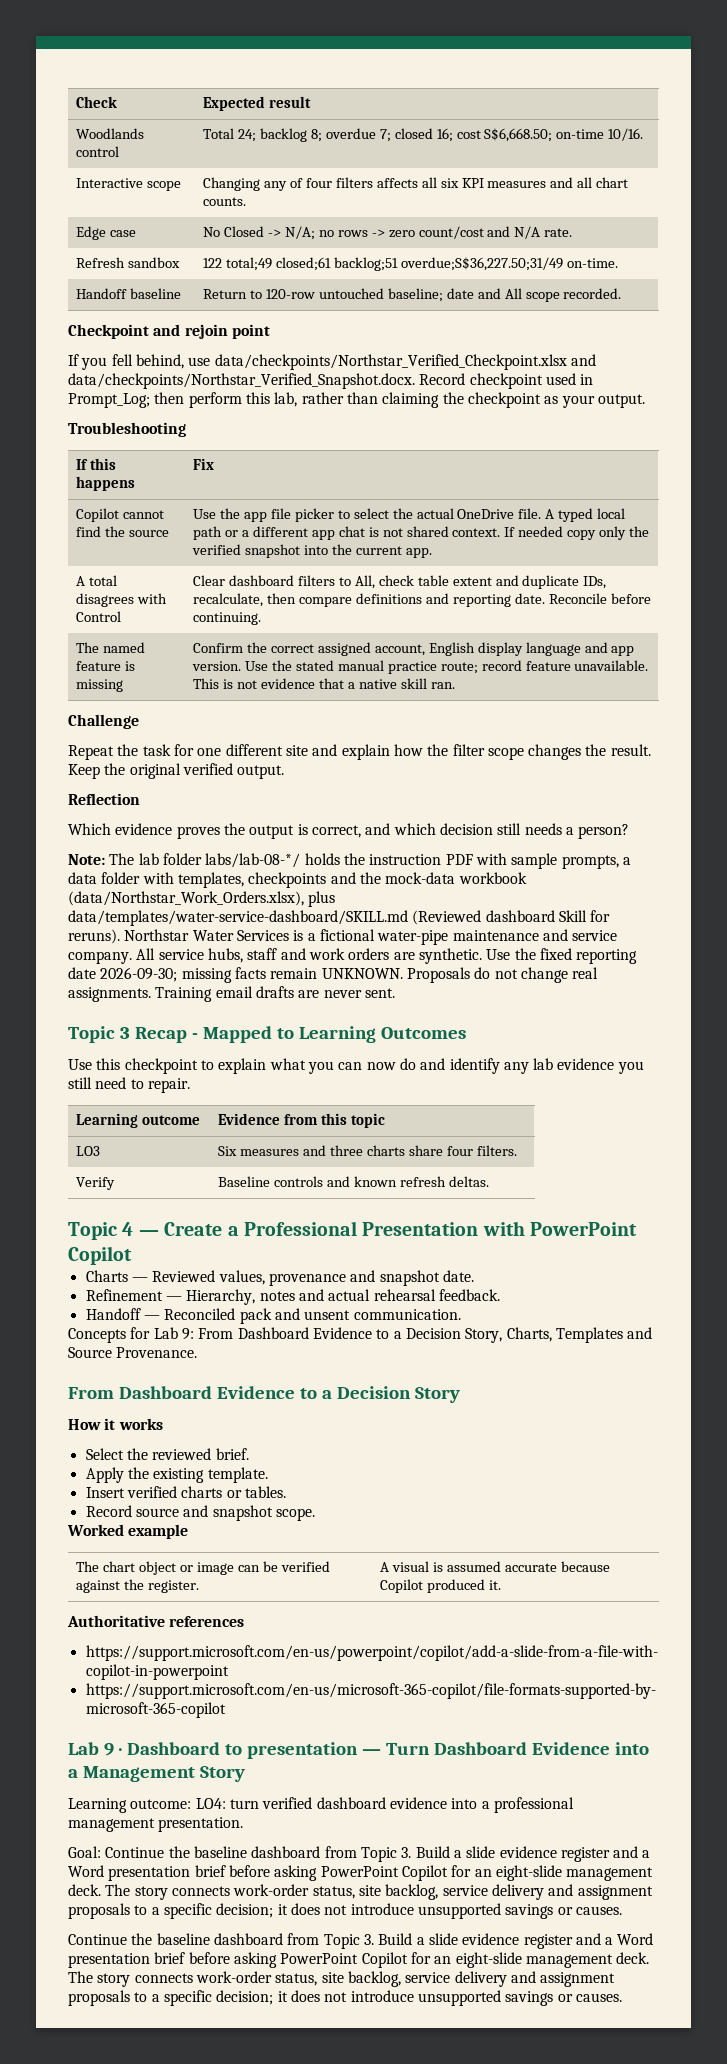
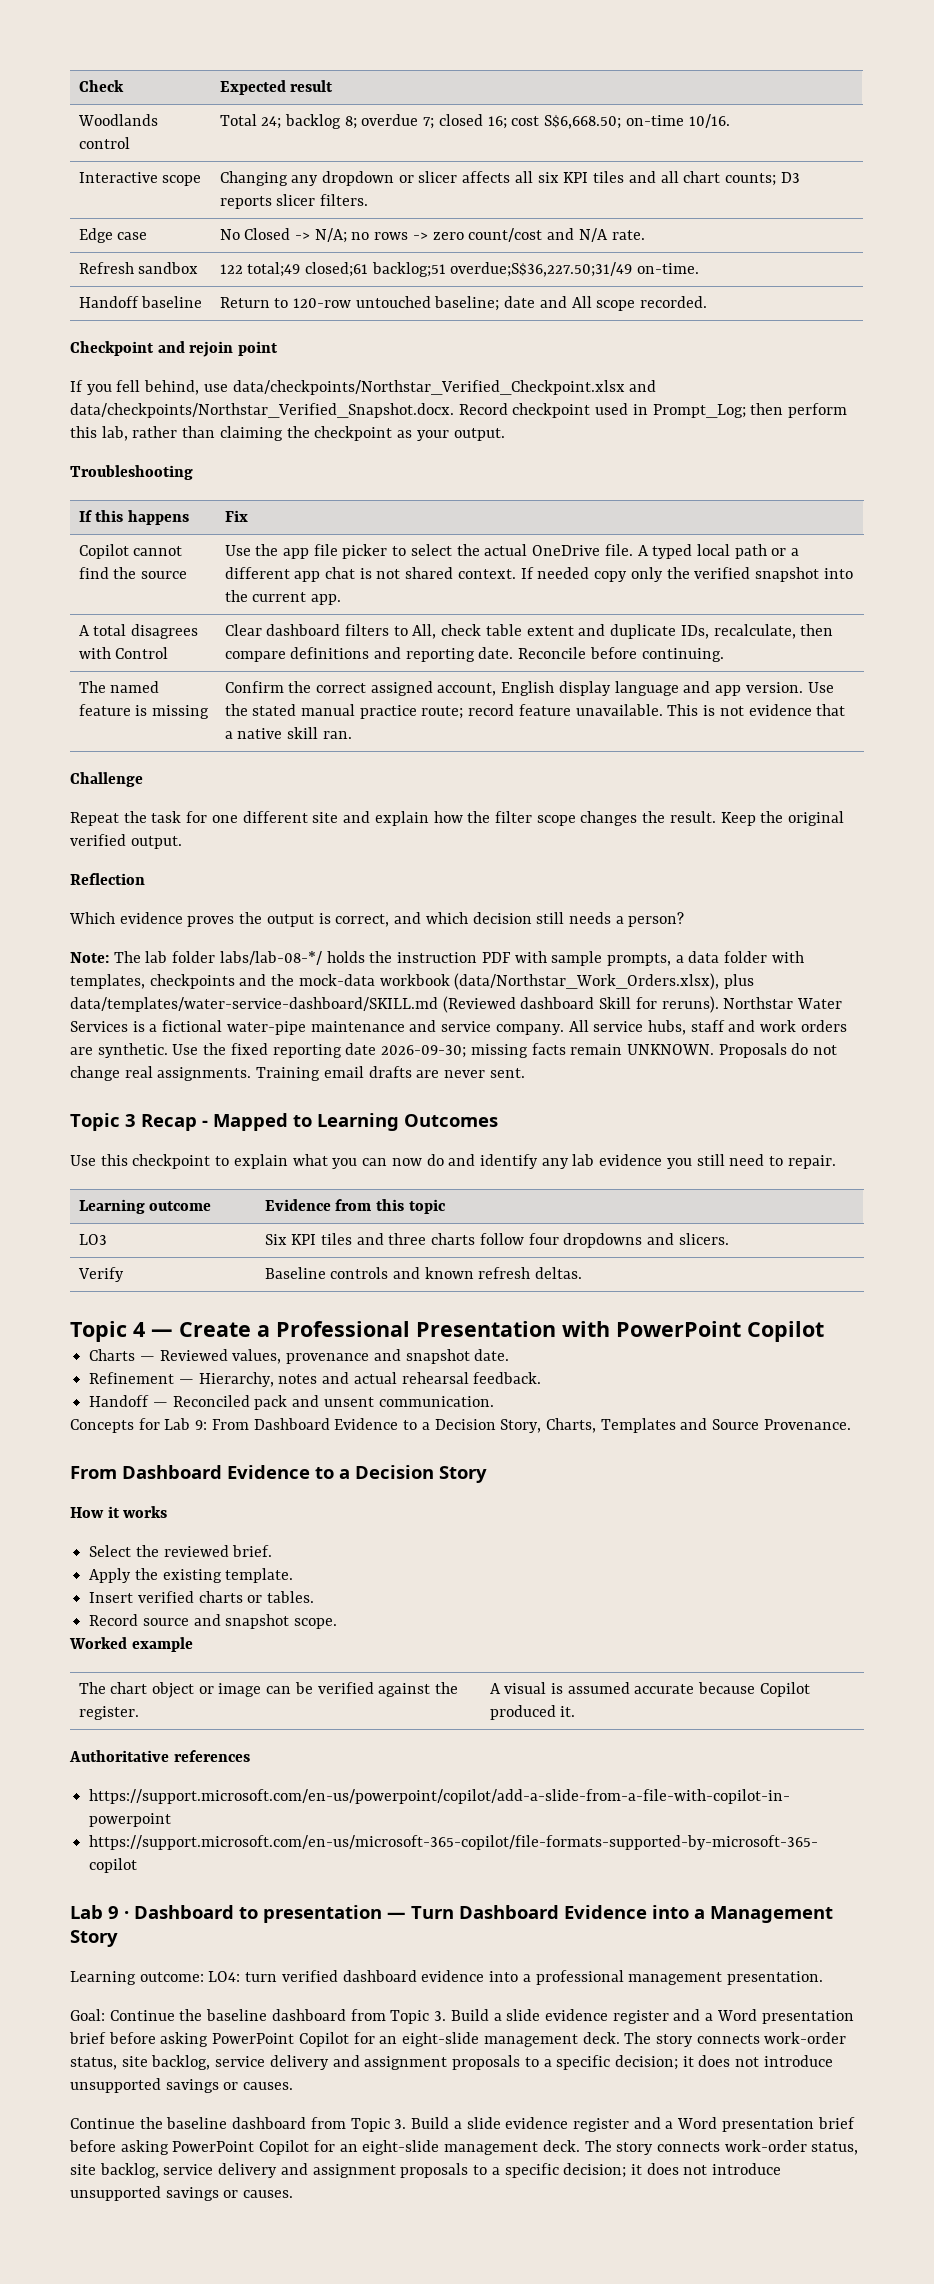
- Interactive scope | Changing any of four filters affects all six KPI measures and all chart counts.
+ Interactive scope | Changing any dropdown or slicer affects all six KPI tiles and all chart counts; D3 reports slicer filters.
- LO3 | Six measures and three charts share four filters.
+ LO3 | Six KPI tiles and three charts follow four dropdowns and slicers.

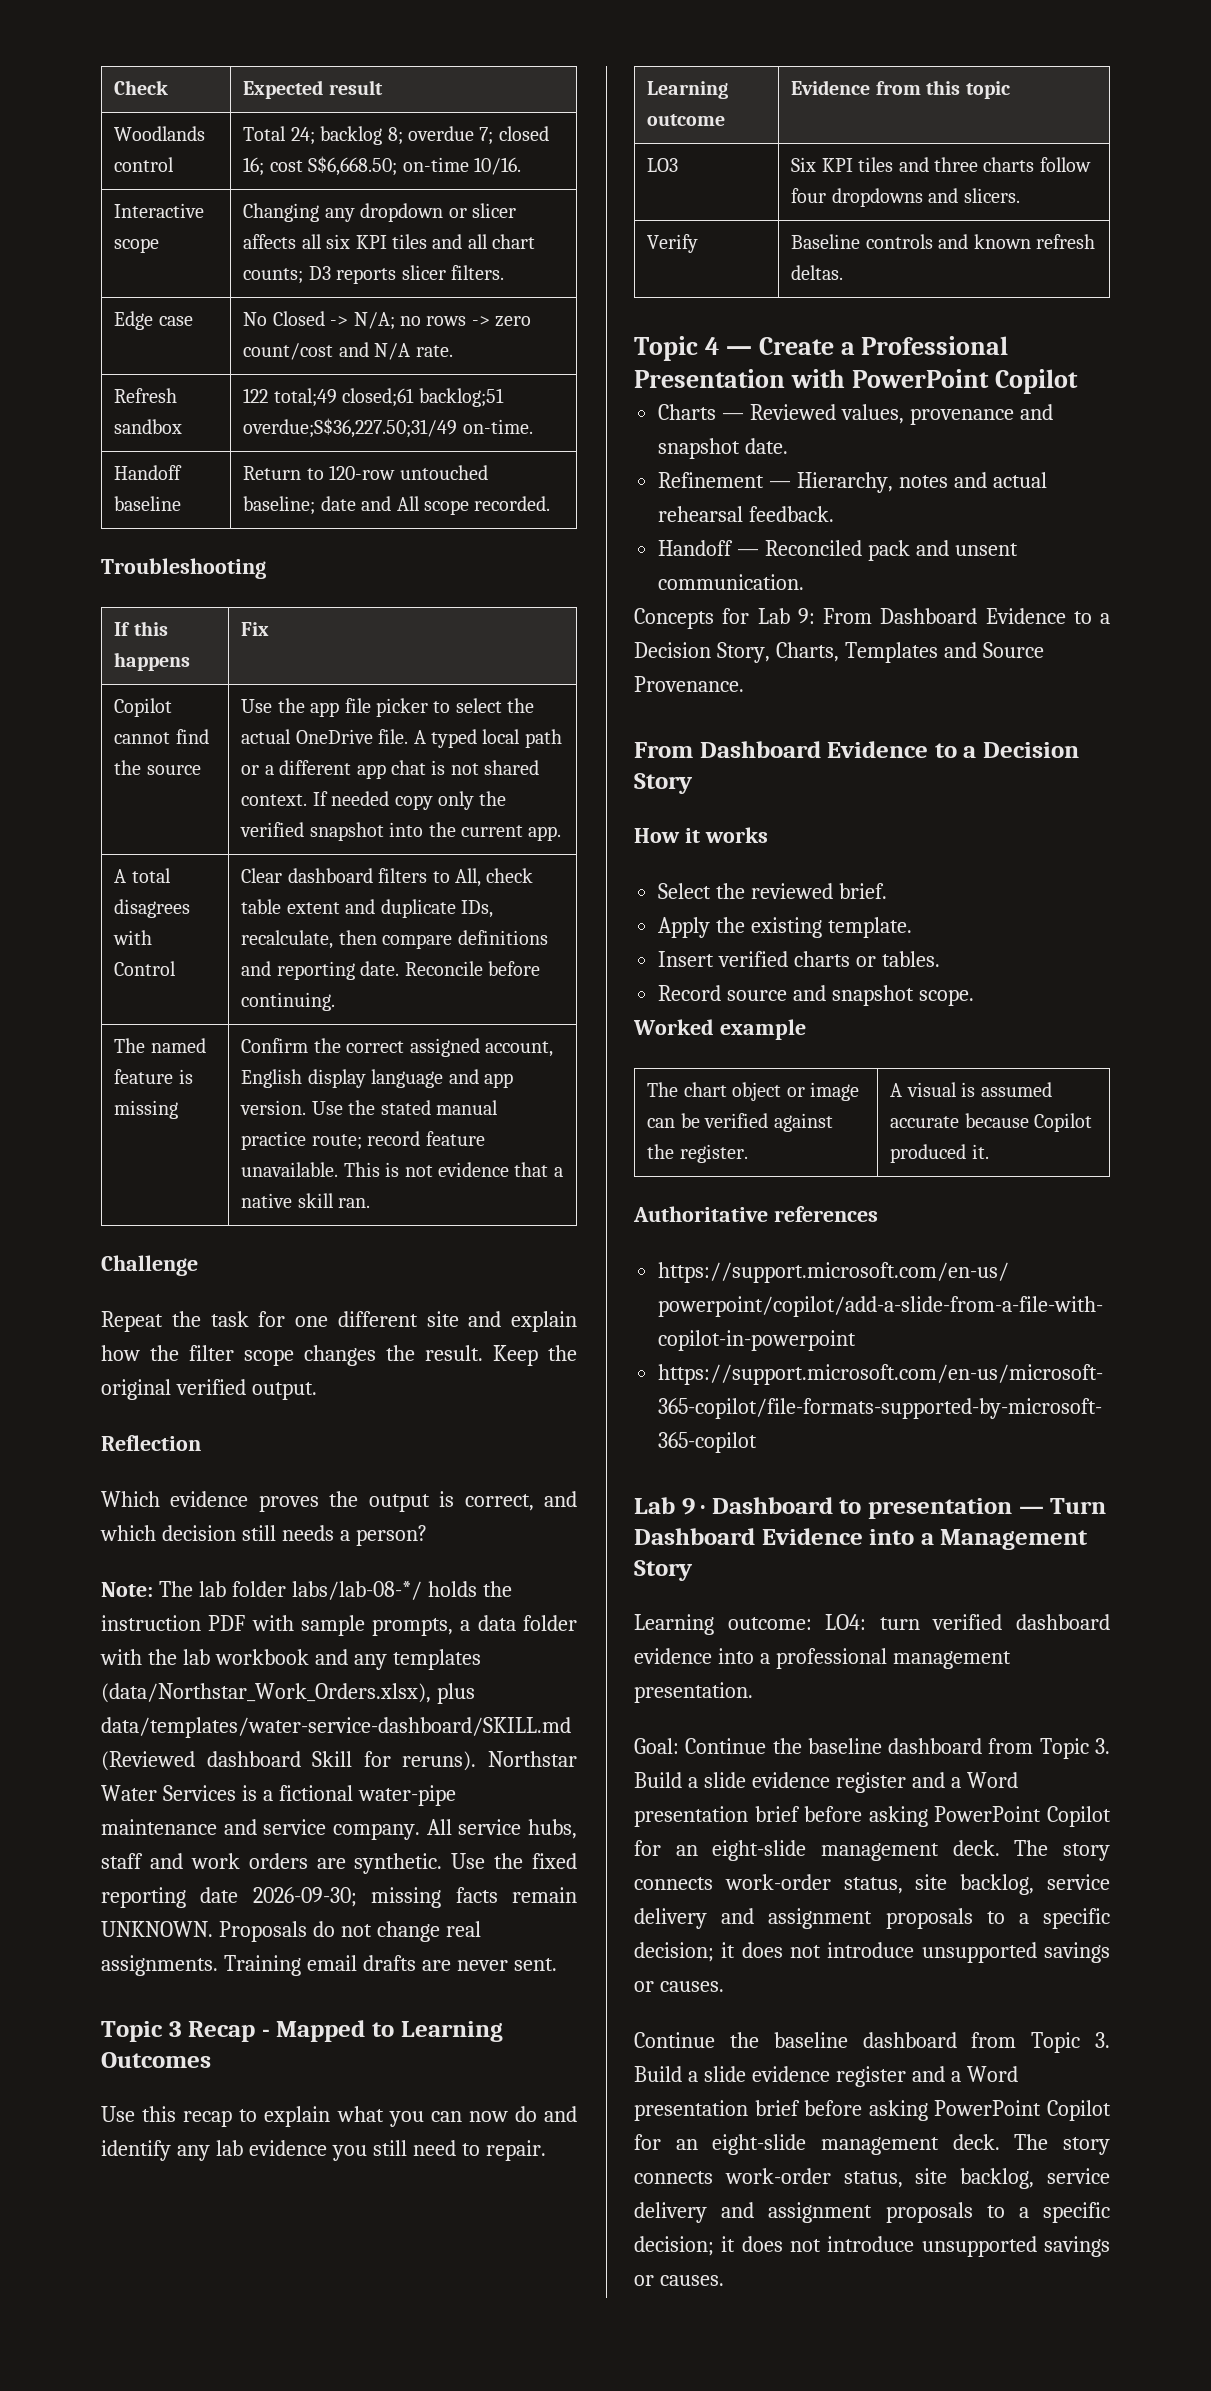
- Checkpoint and rejoin point
- If you fell behind, use data/checkpoints/Northstar_Verified_Checkpoint.xlsx and data/checkpoints/Northstar_Verified_Snapshot.docx. Record checkpoint used in Prompt_Log; then perform this lab, rather than claiming the checkpoint as your output.
- Note: The lab folder labs/lab-08-*/ holds the instruction PDF with sample prompts, a data folder with templates, checkpoints and the mock-data workbook (data/Northstar_Work_Orders.xlsx), plus data/templates/water-service-dashboard/SKILL.md (Reviewed dashboard Skill for reruns).
+ Note: The lab folder labs/lab-08-*/ holds the instruction PDF with sample prompts, a data folder with the lab workbook and any templates (data/Northstar_Work_Orders.xlsx), plus data/templates/water-service-dashboard/SKILL.md (Reviewed dashboard Skill for reruns).
- Use this checkpoint to explain what you can now do and identify any lab evidence you still need to repair.
+ Use this recap to explain what you can now do and identify any lab evidence you still need to repair.

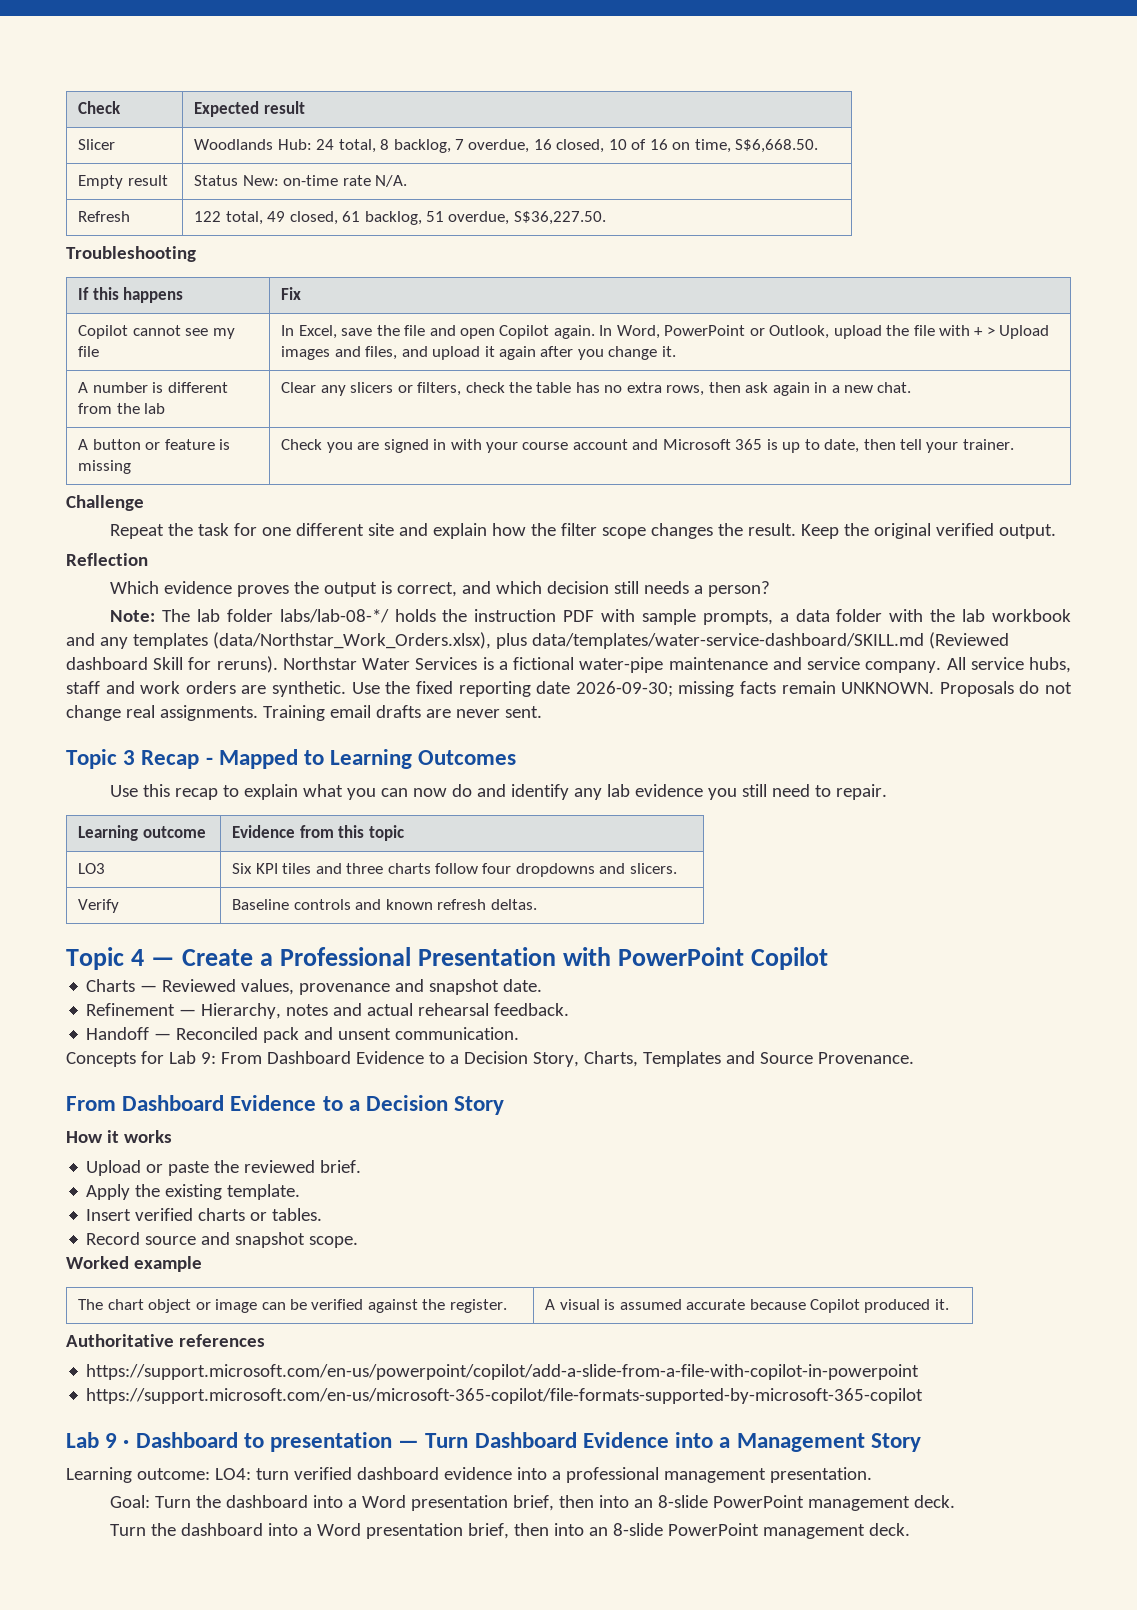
- Woodlands control | Total 24; backlog 8; overdue 7; closed 16; cost S$6,668.50; on-time 10/16.
- Interactive scope | Changing any dropdown or slicer affects all six KPI tiles and all chart counts; D3 reports slicer filters.
- Edge case | No Closed -> N/A; no rows -> zero count/cost and N/A rate.
+ Slicer | Woodlands Hub: 24 total, 8 backlog, 7 overdue, 16 closed, 10 of 16 on time, S$6,668.50.
+ Empty result | Status New: on-time rate N/A.
- Refresh sandbox | 122 total;49 closed;61 backlog;51 overdue;S$36,227.50;31/49 on-time.
- Handoff baseline | Return to 120-row untouched baseline; date and All scope recorded.
+ Refresh | 122 total, 49 closed, 61 backlog, 51 overdue, S$36,227.50.
- Copilot cannot find the source | Use the app file picker to select the actual OneDrive file. A typed local path or a different app chat is not shared context. If needed copy only the verified snapshot into the current app.
- A total disagrees with Control | Clear dashboard filters to All, check table extent and duplicate IDs, recalculate, then compare definitions and reporting date. Reconcile before continuing.
- The named feature is missing | Confirm the correct assigned account, English display language and app version. Use the stated manual practice route; record feature unavailable. This is not evidence that a native skill ran.
+ Copilot cannot see my file | In Excel, save the file and open Copilot again. In Word, PowerPoint or Outlook, upload the file with + > Upload images and files, and upload it again after you change it.
+ A number is different from the lab | Clear any slicers or filters, check the table has no extra rows, then ask again in a new chat.
+ A button or feature is missing | Check you are signed in with your course account and Microsoft 365 is up to date, then tell your trainer.
- Select the reviewed brief.
+ Upload or paste the reviewed brief.
- Goal: Continue the baseline dashboard from Topic 3. Build a slide evidence register and a Word presentation brief before asking PowerPoint Copilot for an eight-slide management deck. The story connects work-order status, site backlog, service delivery and assignment proposals to a specific decision; it does not introduce unsupported savings or causes.
- Continue the baseline dashboard from Topic 3. Build a slide evidence register and a Word presentation brief before asking PowerPoint Copilot for an eight-slide management deck. The story connects work-order status, site backlog, service delivery and assignment proposals to a specific decision; it does not introduce unsupported savings or causes.
+ Goal: Turn the dashboard into a Word presentation brief, then into an 8-slide PowerPoint management deck.
+ Turn the dashboard into a Word presentation brief, then into an 8-slide PowerPoint management deck.

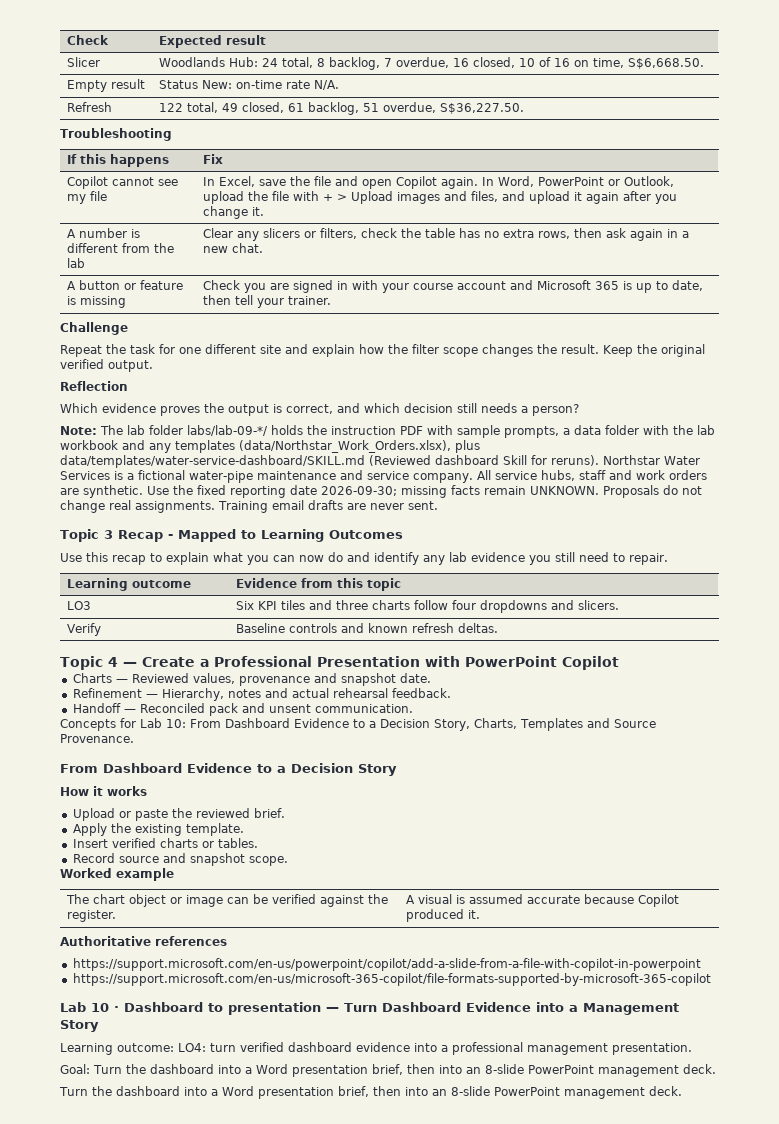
- Note: The lab folder labs/lab-08-*/ holds the instruction PDF with sample prompts, a data folder with the lab workbook and any templates (data/Northstar_Work_Orders.xlsx), plus data/templates/water-service-dashboard/SKILL.md (Reviewed dashboard Skill for reruns).
+ Note: The lab folder labs/lab-09-*/ holds the instruction PDF with sample prompts, a data folder with the lab workbook and any templates (data/Northstar_Work_Orders.xlsx), plus data/templates/water-service-dashboard/SKILL.md (Reviewed dashboard Skill for reruns).
- Concepts for Lab 9: From Dashboard Evidence to a Decision Story, Charts, Templates and Source Provenance.
+ Concepts for Lab 10: From Dashboard Evidence to a Decision Story, Charts, Templates and Source Provenance.
- Lab 9 · Dashboard to presentation — Turn Dashboard Evidence into a Management Story
+ Lab 10 · Dashboard to presentation — Turn Dashboard Evidence into a Management Story

